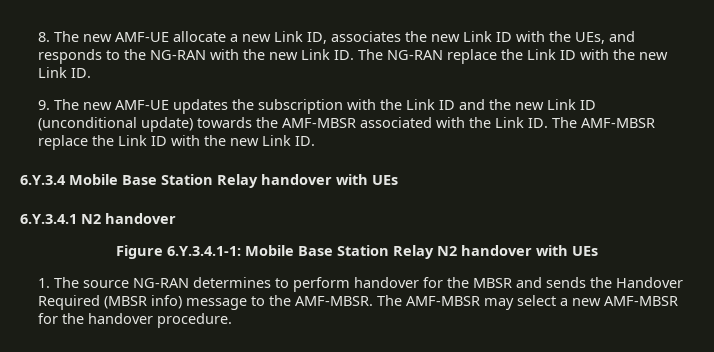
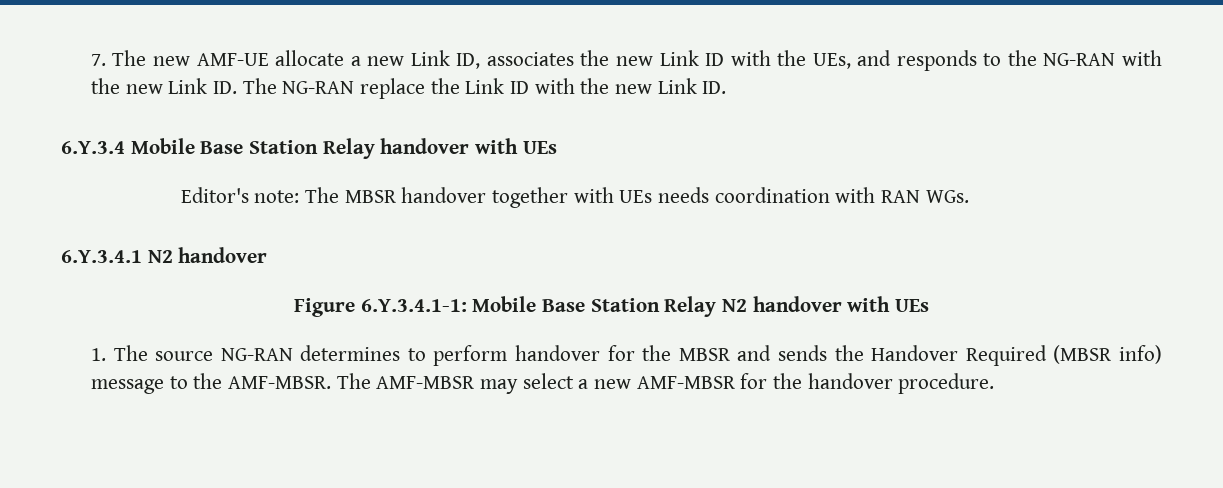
- 8. The new AMF-UE allocate a new Link ID, associates the new Link ID with the UEs, and responds to the NG-RAN with the new Link ID. The NG-RAN replace the Link ID with the new Link ID.
+ 7. The new AMF-UE allocate a new Link ID, associates the new Link ID with the UEs, and responds to the NG-RAN with the new Link ID. The NG-RAN replace the Link ID with the new Link ID.
- 9. The new AMF-UE updates the subscription with the Link ID and the new Link ID (unconditional update) towards the AMF-MBSR associated with the Link ID. The AMF-MBSR replace the Link ID with the new Link ID.
+ Editor's note: The MBSR handover together with UEs needs coordination with RAN WGs.

